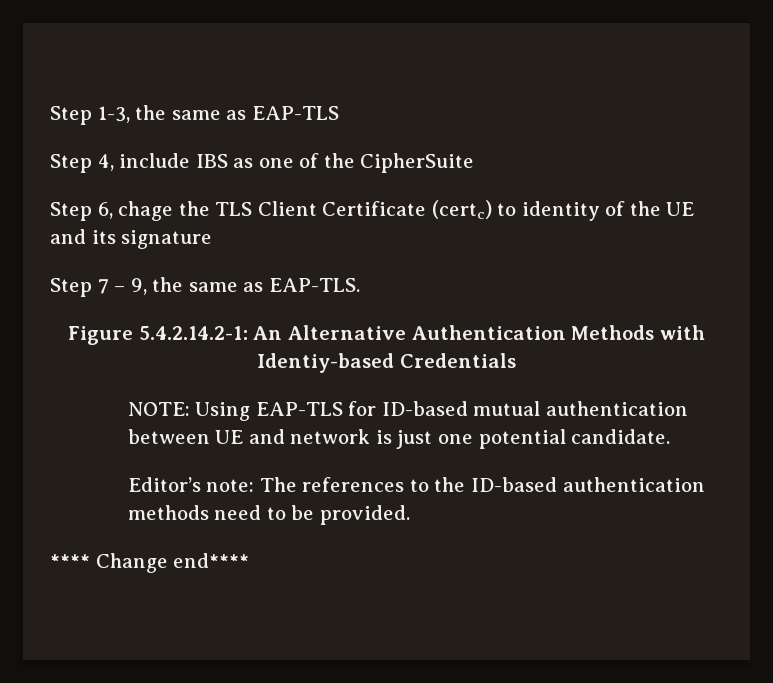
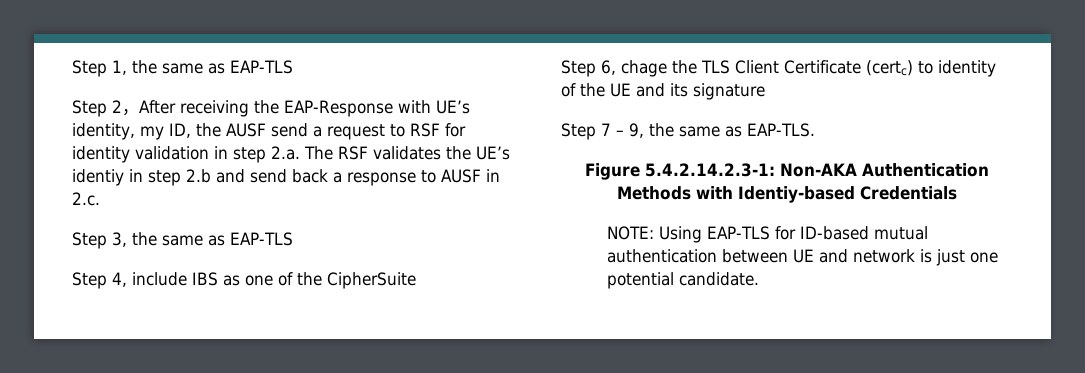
- Step 1-3, the same as EAP-TLS
+ Step 1, the same as EAP-TLS
+ Step 2，After receiving the EAP-Response with UE’s identity, my ID, the AUSF send a request to RSF for identity validation in step 2.a. The RSF validates the UE’s identiy in step 2.b and send back a response to AUSF in 2.c.
+ Step 3, the same as EAP-TLS
- Figure 5.4.2.14.2-1: An Alternative Authentication Methods with Identiy-based Credentials
+ Figure 5.4.2.14.2.3-1: Non-AKA Authentication Methods with Identiy-based Credentials
- Editor’s note: The references to the ID-based authentication methods need to be provided.
- **** Change end****

